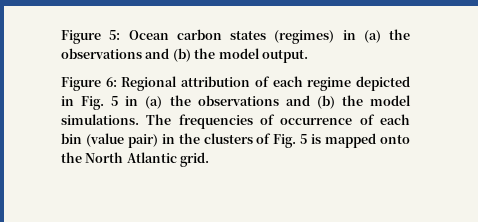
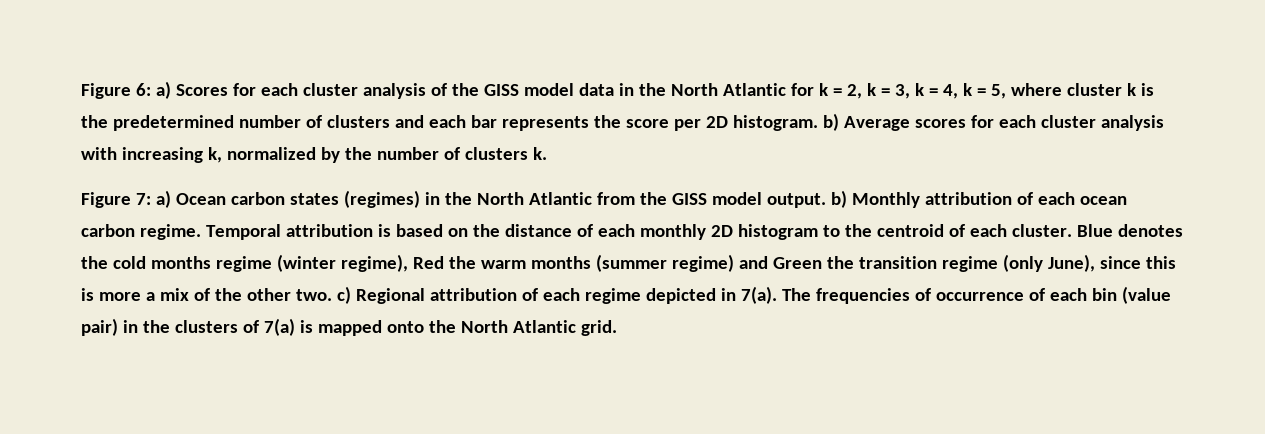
- Figure 5: Ocean carbon states (regimes) in (a) the observations and (b) the model output.
- Figure 6: Regional attribution of each regime depicted in Fig. 5 in (a) the observations and (b) the model simulations.
+ Figure 6: a) Scores for each cluster analysis of the GISS model data in the North Atlantic for k = 2, k = 3, k = 4, k = 5, where cluster k is the predetermined number of clusters and each bar represents the score per 2D histogram. b) Average scores for each cluster analysis with increasing k, normalized by the number of clusters k.
+ Figure 7: a) Ocean carbon states (regimes) in the North Atlantic from the GISS model output. b) Monthly attribution of each ocean carbon regime. Temporal attribution is based on the distance of each monthly 2D histogram to the centroid of each cluster. Blue denotes the cold months regime (winter regime), Red the warm months (summer regime) and Green the transition regime (only June), since this is more a mix of the other two. c) Regional attribution of each regime depicted in 7(a).
- The frequencies of occurrence of each bin (value pair) in the clusters of Fig. 5 is mapped onto the North Atlantic grid.
+ The frequencies of occurrence of each bin (value pair) in the clusters of 7(a) is mapped onto the North Atlantic grid.

